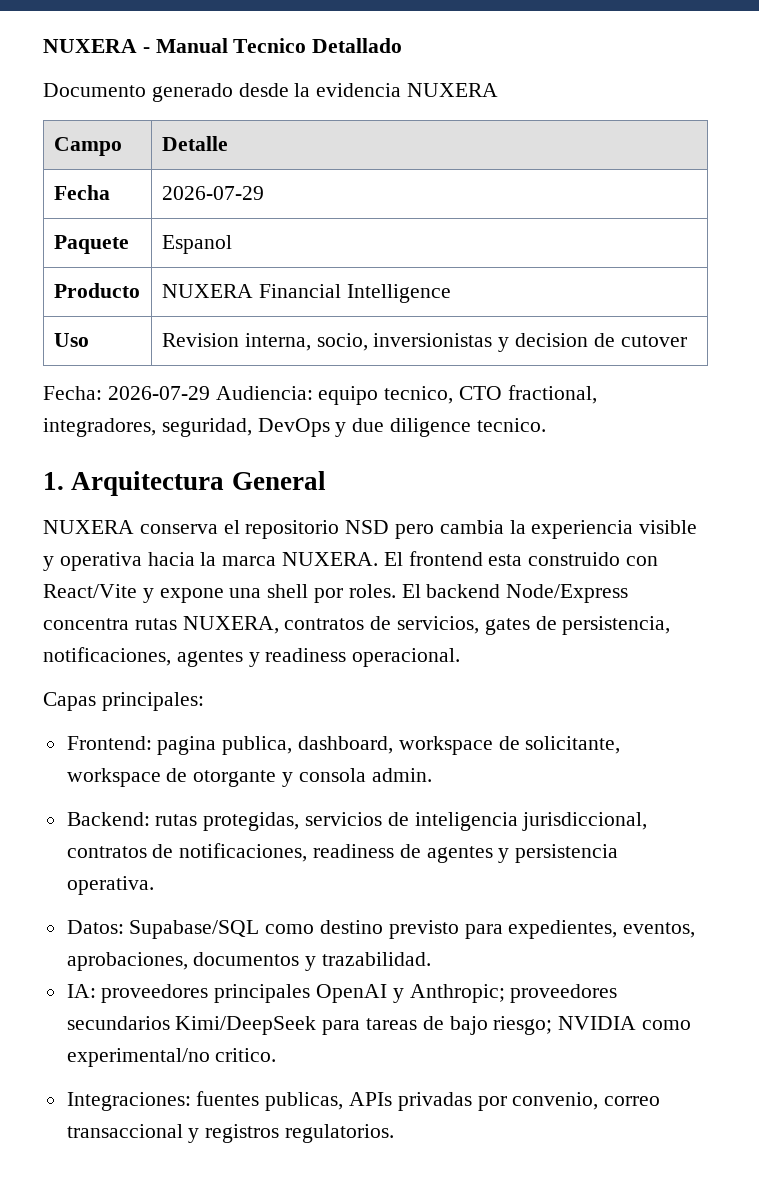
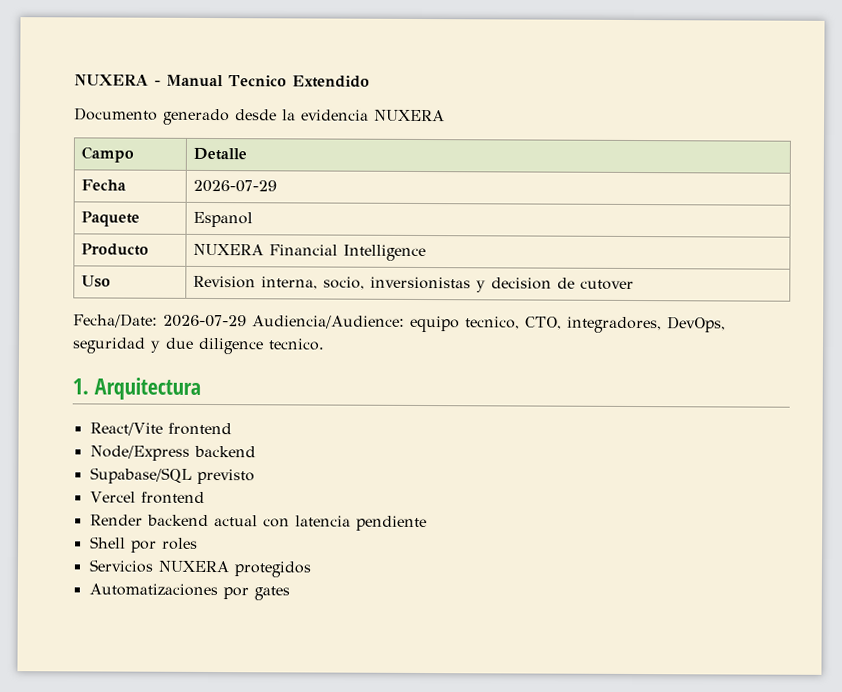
- NUXERA - Manual Tecnico Detallado
+ NUXERA - Manual Tecnico Extendido
- Fecha: 2026-07-29 Audiencia: equipo tecnico, CTO fractional, integradores, seguridad, DevOps y due diligence tecnico.
+ Fecha/Date: 2026-07-29 Audiencia/Audience: equipo tecnico, CTO, integradores, DevOps, seguridad y due diligence tecnico.
- 1. Arquitectura General
- NUXERA conserva el repositorio NSD pero cambia la experiencia visible y operativa hacia la marca NUXERA. El frontend esta construido con React/Vite y expone una shell por roles. El backend Node/Express concentra rutas NUXERA, contratos de servicios, gates de persistencia, notificaciones, agentes y readiness operacional.
- Capas principales:
- Frontend: pagina publica, dashboard, workspace de solicitante, workspace de otorgante y consola admin.
- Backend: rutas protegidas, servicios de inteligencia jurisdiccional, contratos de notificaciones, readiness de agentes y persistencia operativa.
- Datos: Supabase/SQL como destino previsto para expedientes, eventos, aprobaciones, documentos y trazabilidad.
- IA: proveedores principales OpenAI y Anthropic; proveedores secundarios Kimi/DeepSeek para tareas de bajo riesgo; NVIDIA como experimental/no critico.
- Integraciones: fuentes publicas, APIs privadas por convenio, correo transaccional y registros regulatorios.
+ 1. Arquitectura
+ React/Vite frontend
+ Node/Express backend
+ Supabase/SQL previsto
+ Vercel frontend
+ Render backend actual con latencia pendiente
+ Shell por roles
+ Servicios NUXERA protegidos
+ Automatizaciones por gates

